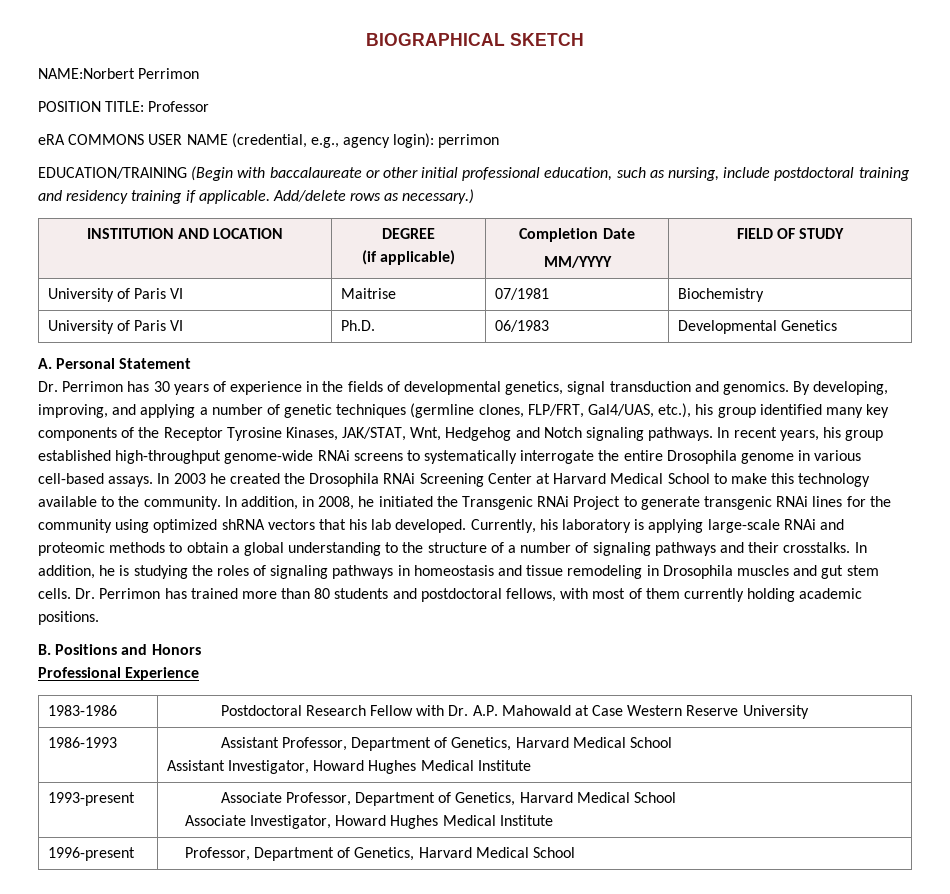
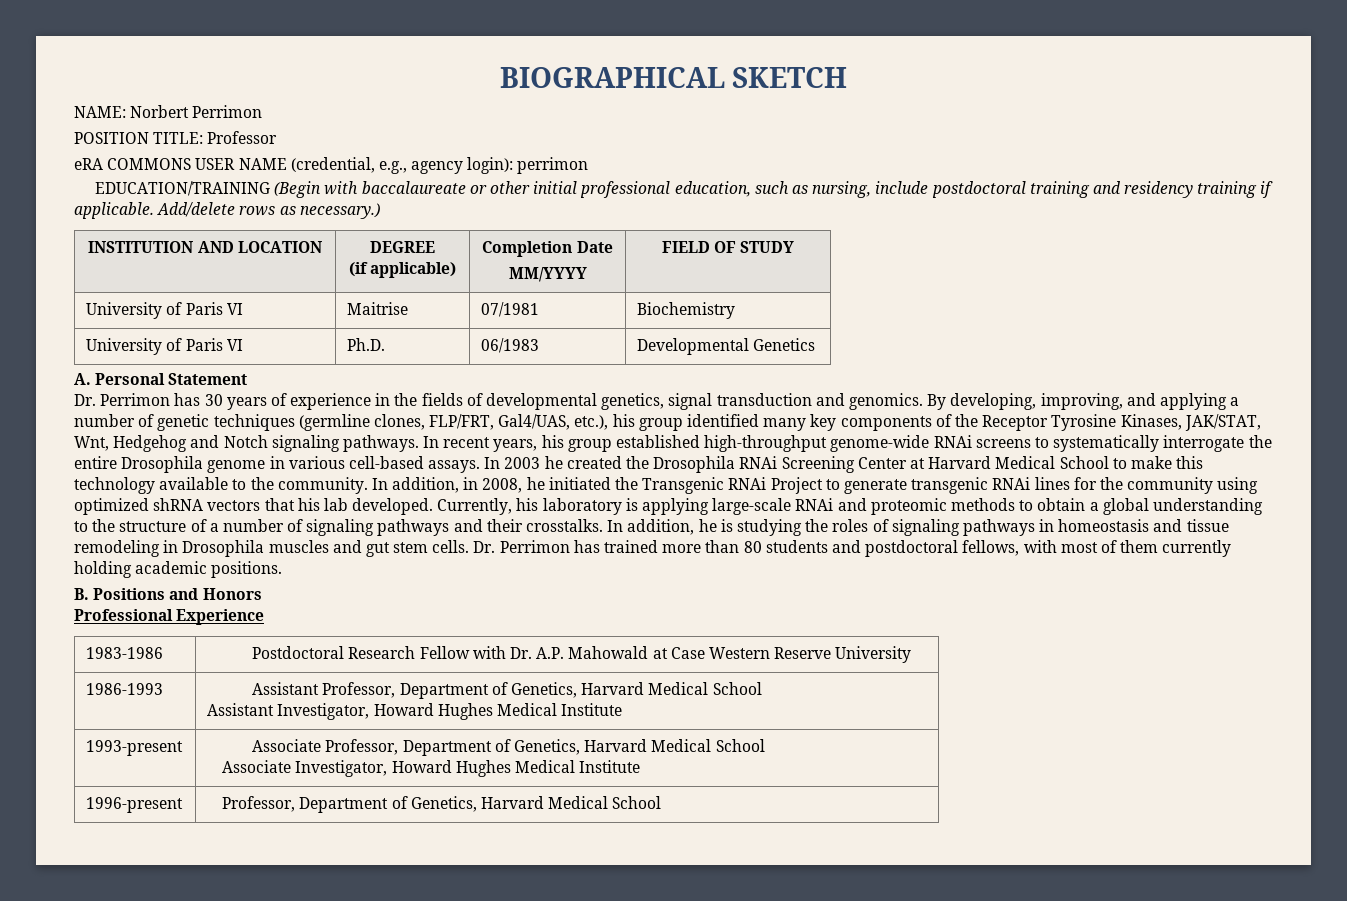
- NAME:Norbert Perrimon
+ NAME: Norbert Perrimon

